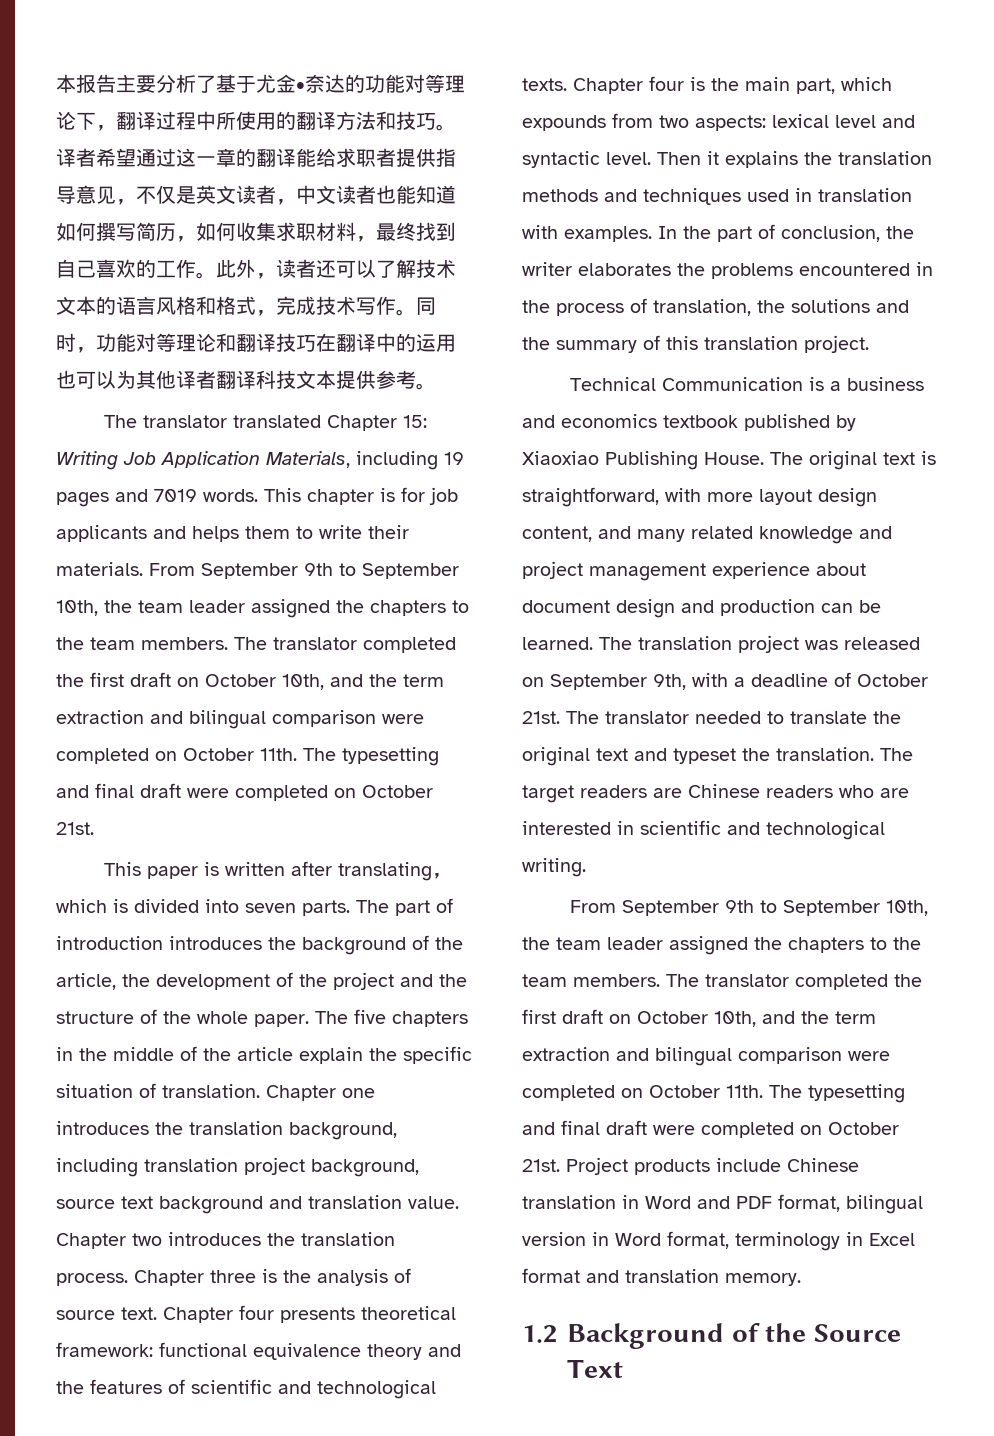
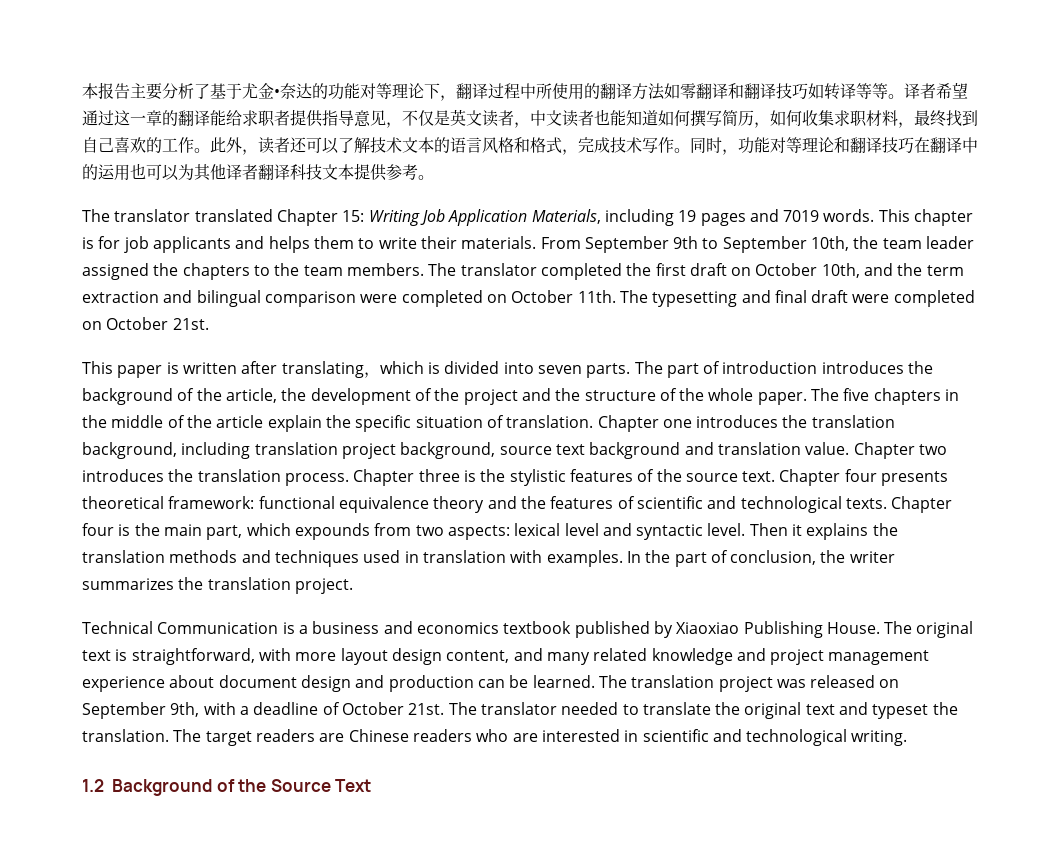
- 本报告主要分析了基于尤金•奈达的功能对等理论下，翻译过程中所使用的翻译方法和技巧。
+ 本报告主要分析了基于尤金•奈达的功能对等理论下，翻译过程中所使用的翻译方法如零翻译和翻译技巧如转译等等。
- Chapter three is the analysis of source text.
+ Chapter three is the stylistic features of the source text.
- In the part of conclusion, the writer elaborates the problems encountered in the process of translation, the solutions and the summary of this translation project.
+ In the part of conclusion, the writer summarizes the translation project.
- From September 9th to September 10th, the team leader assigned the chapters to the team members. The translator completed the first draft on October 10th, and the term extraction and bilingual comparison were completed on October 11th. The typesetting and final draft were completed on October 21st. Project products include Chinese translation in Word and PDF format, bilingual version in Word format, terminology in Excel format and translation memory.

